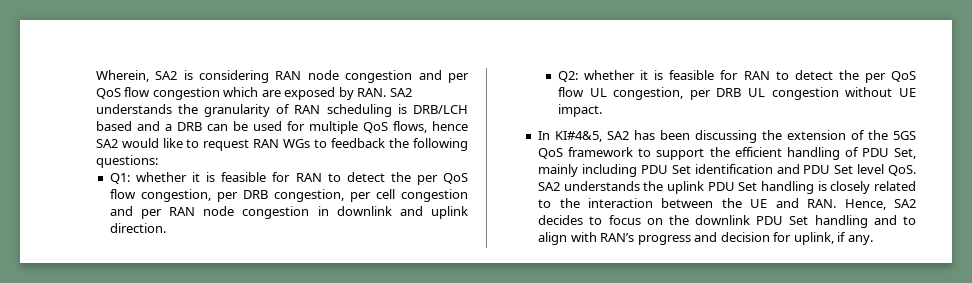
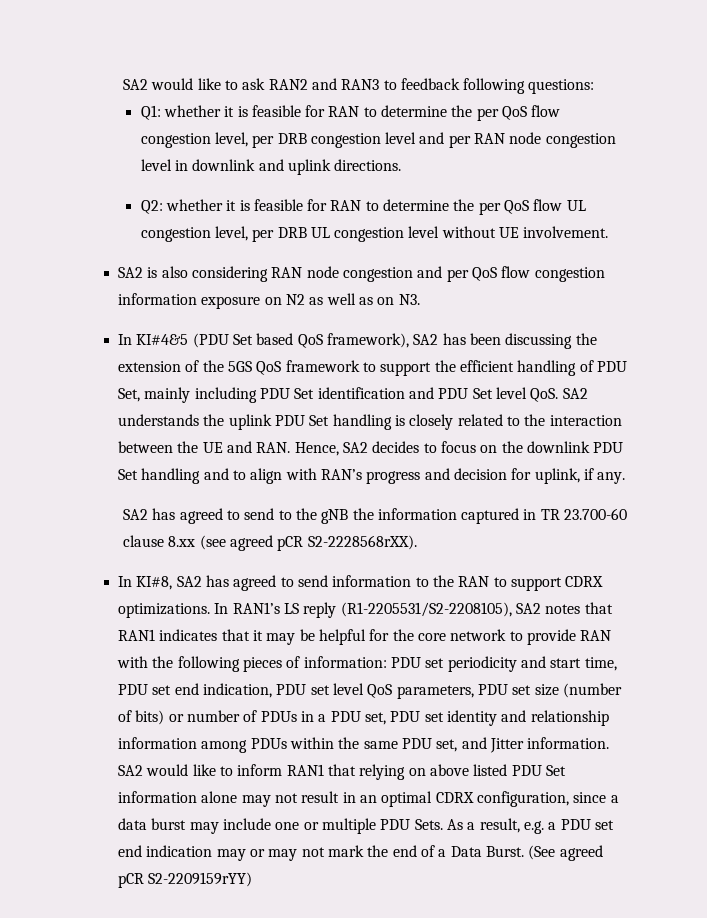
- Wherein, SA2 is considering RAN node congestion and per QoS flow congestion which are exposed by RAN. SA2 understands the granularity of RAN scheduling is DRB/LCH based and a DRB can be used for multiple QoS flows, hence SA2 would like to request RAN WGs to feedback the following questions:
+ SA2 would like to ask RAN2 and RAN3 to feedback following questions:
- Q1: whether it is feasible for RAN to detect the per QoS flow congestion, per DRB congestion, per cell congestion and per RAN node congestion in downlink and uplink direction.
+ Q1: whether it is feasible for RAN to determine the per QoS flow congestion level, per DRB congestion level and per RAN node congestion level in downlink and uplink directions.
- whether it is feasible for RAN to detect the per QoS flow UL congestion, per DRB UL congestion without UE impact.
- In KI#4&5, SA2 has been discussing the extension of the 5GS QoS framework to support the efficient handling of PDU Set, mainly including PDU Set identification and PDU Set level QoS. SA2 understands the uplink PDU Set handling is closely related to the interaction between the UE and RAN. Hence, SA2 decides to focus on the downlink PDU Set handling and to align with RAN’s progress and decision for uplink, if any.
+ whether it is feasible for RAN to determine the per QoS flow UL congestion level, per DRB UL congestion level without UE involvement.
+ SA2 is also considering RAN node congestion and per QoS flow congestion information exposure on N2 as well as on N3.
+ In KI#4&5 (PDU Set based QoS framework), SA2 has been discussing the extension of the 5GS QoS framework to support the efficient handling of PDU Set, mainly including PDU Set identification and PDU Set level QoS. SA2 understands the uplink PDU Set handling is closely related to the interaction between the UE and RAN. Hence, SA2 decides to focus on the downlink PDU Set handling and to align with RAN’s progress and decision for uplink, if any.
+ SA2 has agreed to send to the gNB the information captured in TR 23.700-60 clause 8.xx (see agreed pCR S2-2228568rXX).
+ In KI#8, SA2 has agreed to send information to the RAN to support CDRX optimizations. In RAN1’s LS reply (R1-2205531/S2-2208105), SA2 notes that RAN1 indicates that it may be helpful for the core network to provide RAN with the following pieces of information: PDU set periodicity and start time, PDU set end indication, PDU set level QoS parameters, PDU set size (number of bits) or number of PDUs in a PDU set, PDU set identity and relationship information among PDUs within the same PDU set, and Jitter information. SA2 would like to inform RAN1 that relying on above listed PDU Set information alone may not result in an optimal CDRX configuration, since a data burst may include one or multiple PDU Sets. As a result, e.g. a PDU set end indication may or may not mark the end of a Data Burst. (See agreed pCR S2-2209159rYY)

